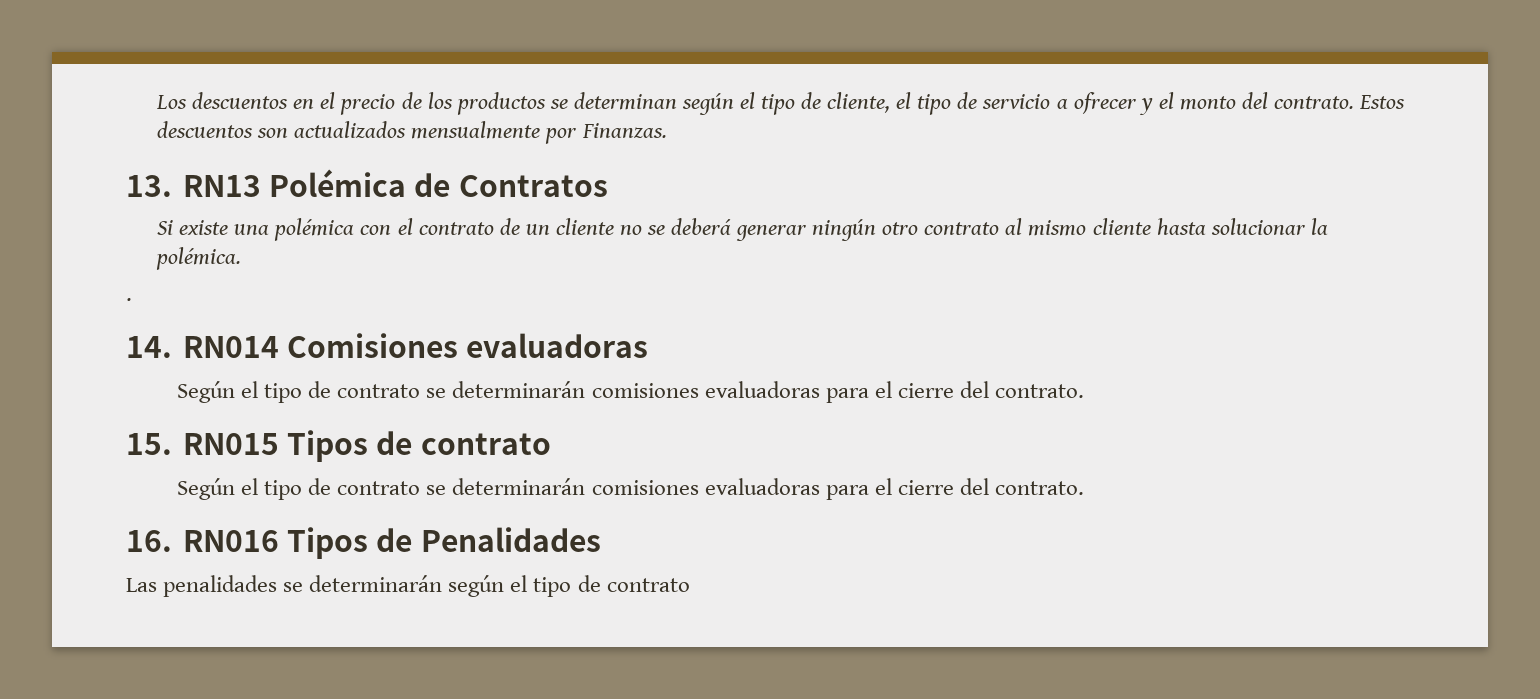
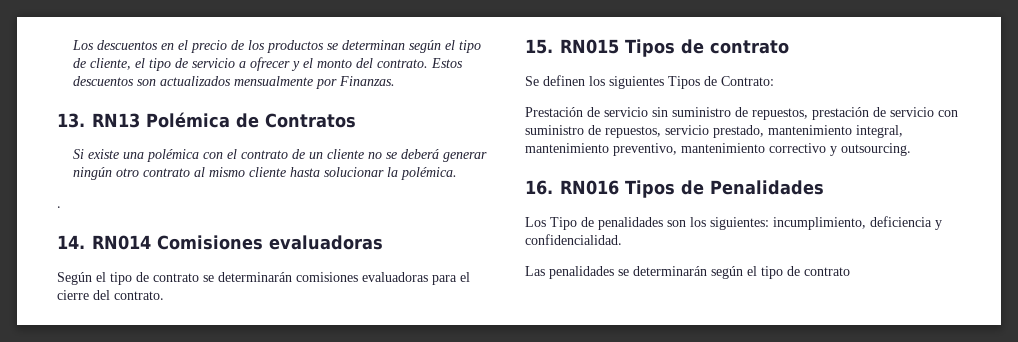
  15. RN015 Tipos de contrato
- Según el tipo de contrato se determinarán comisiones evaluadoras para el cierre del contrato.
+ Se definen los siguientes Tipos de Contrato:
+ Prestación de servicio sin suministro de repuestos, prestación de servicio con suministro de repuestos, servicio prestado, mantenimiento integral, mantenimiento preventivo, mantenimiento correctivo y outsourcing.
+ Los Tipo de penalidades son los siguientes: incumplimiento, deficiencia y confidencialidad.

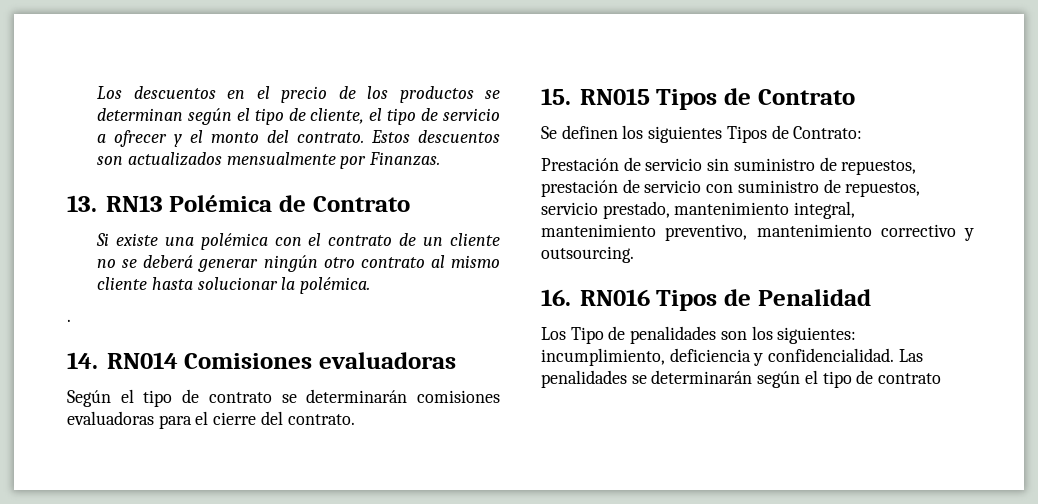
- 13. RN13 Polémica de Contratos
+ 13. RN13 Polémica de Contrato
- 15. RN015 Tipos de contrato
+ 15. RN015 Tipos de Contrato
- 16. RN016 Tipos de Penalidades
+ 16. RN016 Tipos de Penalidad
- Los Tipo de penalidades son los siguientes: incumplimiento, deficiencia y confidencialidad.
- Las penalidades se determinarán según el tipo de contrato
+ Los Tipo de penalidades son los siguientes: incumplimiento, deficiencia y confidencialidad. Las penalidades se determinarán según el tipo de contrato

